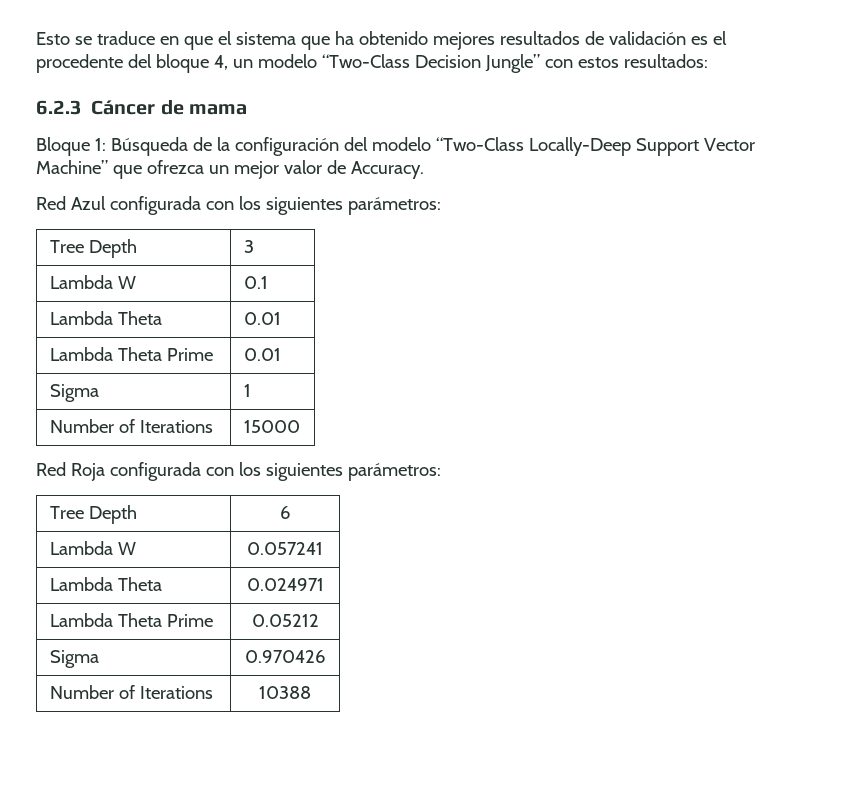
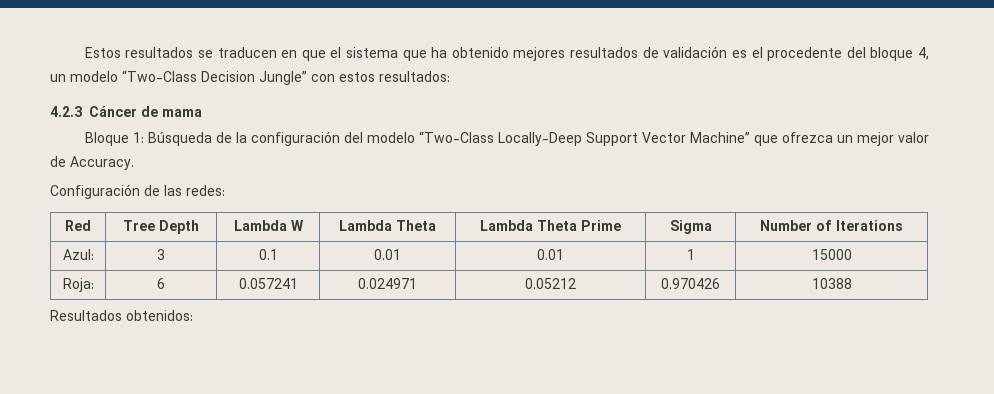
- Esto se traduce en que el sistema que ha obtenido mejores resultados de validación es el procedente del bloque 4, un modelo “Two-Class Decision Jungle” con estos resultados:
+ Estos resultados se traducen en que el sistema que ha obtenido mejores resultados de validación es el procedente del bloque 4, un modelo “Two-Class Decision Jungle” con estos resultados:
- 6.2.3 Cáncer de mama
+ 4.2.3 Cáncer de mama
- Red Azul configurada con los siguientes parámetros:
- Tree Depth | 3
- Lambda W | 0.1
- Lambda Theta | 0.01
- Lambda Theta Prime | 0.01
- Sigma | 1
- Number of Iterations | 15000
- Red Roja configurada con los siguientes parámetros:
- Tree Depth | 6
- Lambda W | 0.057241
- Lambda Theta | 0.024971
- Lambda Theta Prime | 0.05212
- Sigma | 0.970426
- Number of Iterations | 10388
+ Configuración de las redes:
+ Red | Tree Depth | Lambda W | Lambda Theta | Lambda Theta Prime | Sigma | Number of Iterations
+ Azul: | 3 | 0.1 | 0.01 | 0.01 | 1 | 15000
+ Roja: | 6 | 0.057241 | 0.024971 | 0.05212 | 0.970426 | 10388
+ Resultados obtenidos:

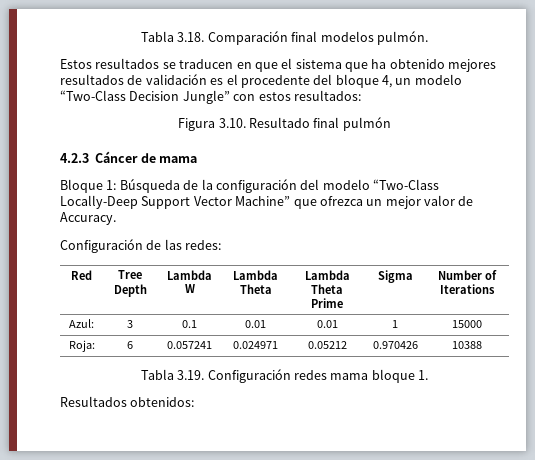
+ Tabla 3.18. Comparación final modelos pulmón.
+ Figura 3.10. Resultado final pulmón
+ Tabla 3.19. Configuración redes mama bloque 1.

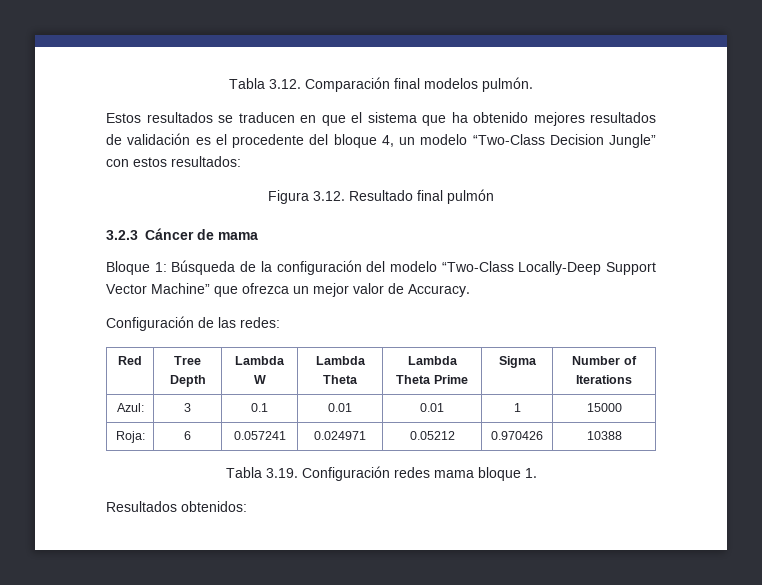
- Tabla 3.18. Comparación final modelos pulmón.
+ Tabla 3.12. Comparación final modelos pulmón.
- Figura 3.10. Resultado final pulmón
+ Figura 3.12. Resultado final pulmón
- 4.2.3 Cáncer de mama
+ 3.2.3 Cáncer de mama

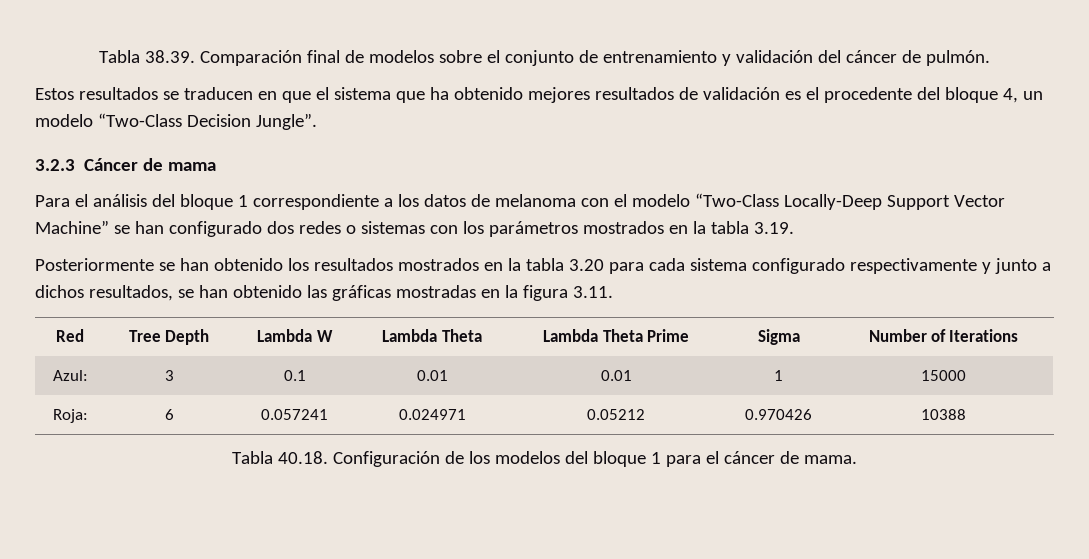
- Tabla 3.12. Comparación final modelos pulmón.
+ Tabla 38.39. Comparación final de modelos sobre el conjunto de entrenamiento y validación del cáncer de pulmón.
- Estos resultados se traducen en que el sistema que ha obtenido mejores resultados de validación es el procedente del bloque 4, un modelo “Two-Class Decision Jungle” con estos resultados:
- Figura 3.12. Resultado final pulmón
+ Estos resultados se traducen en que el sistema que ha obtenido mejores resultados de validación es el procedente del bloque 4, un modelo “Two-Class Decision Jungle”.
  3.2.3 Cáncer de mama
- Bloque 1: Búsqueda de la configuración del modelo “Two-Class Locally-Deep Support Vector Machine” que ofrezca un mejor valor de Accuracy.
- Configuración de las redes:
+ Para el análisis del bloque 1 correspondiente a los datos de melanoma con el modelo “Two-Class Locally-Deep Support Vector Machine” se han configurado dos redes o sistemas con los parámetros mostrados en la tabla 3.19.
+ Posteriormente se han obtenido los resultados mostrados en la tabla 3.20 para cada sistema configurado respectivamente y junto a dichos resultados, se han obtenido las gráficas mostradas en la figura 3.11.
- Tabla 3.19. Configuración redes mama bloque 1.
- Resultados obtenidos:
+ Tabla 40.18. Configuración de los modelos del bloque 1 para el cáncer de mama.

